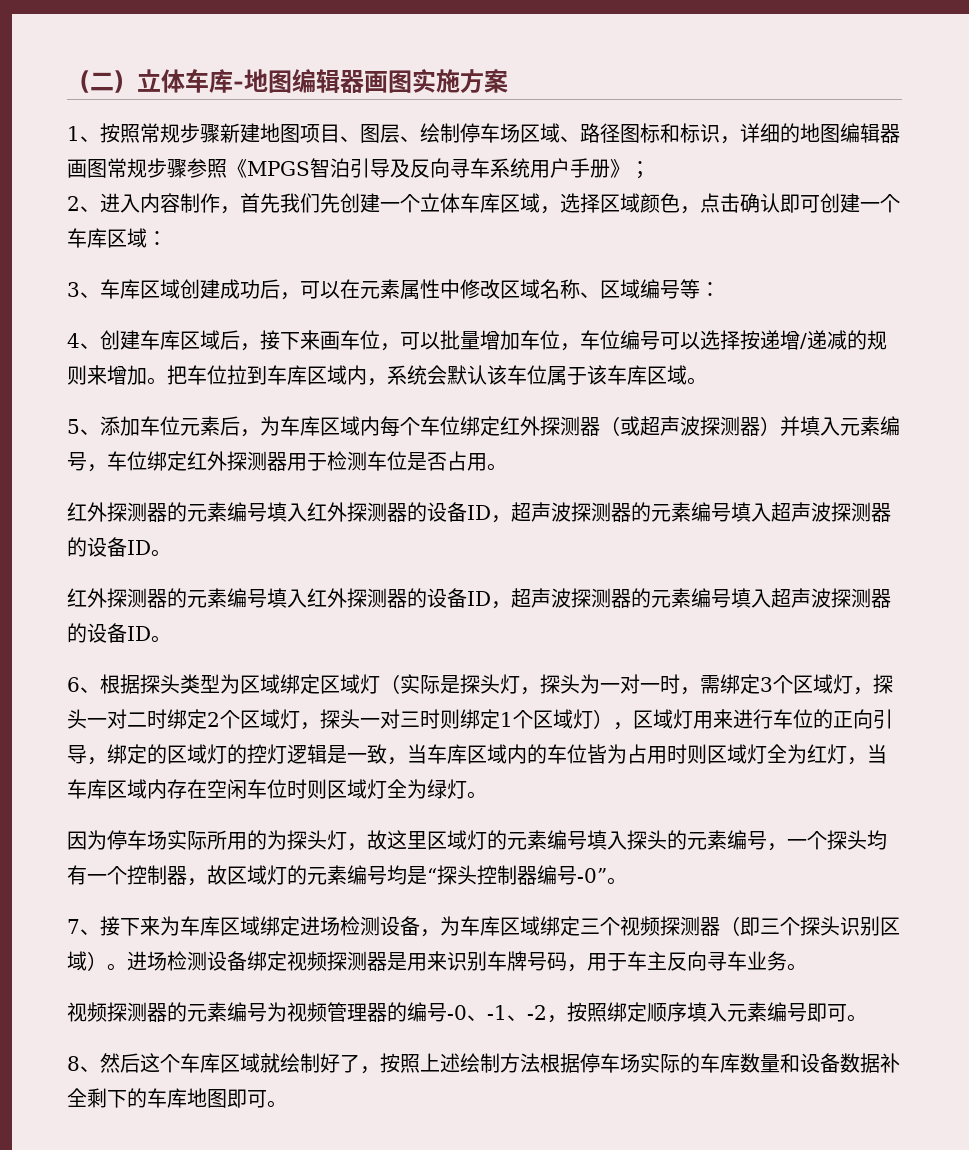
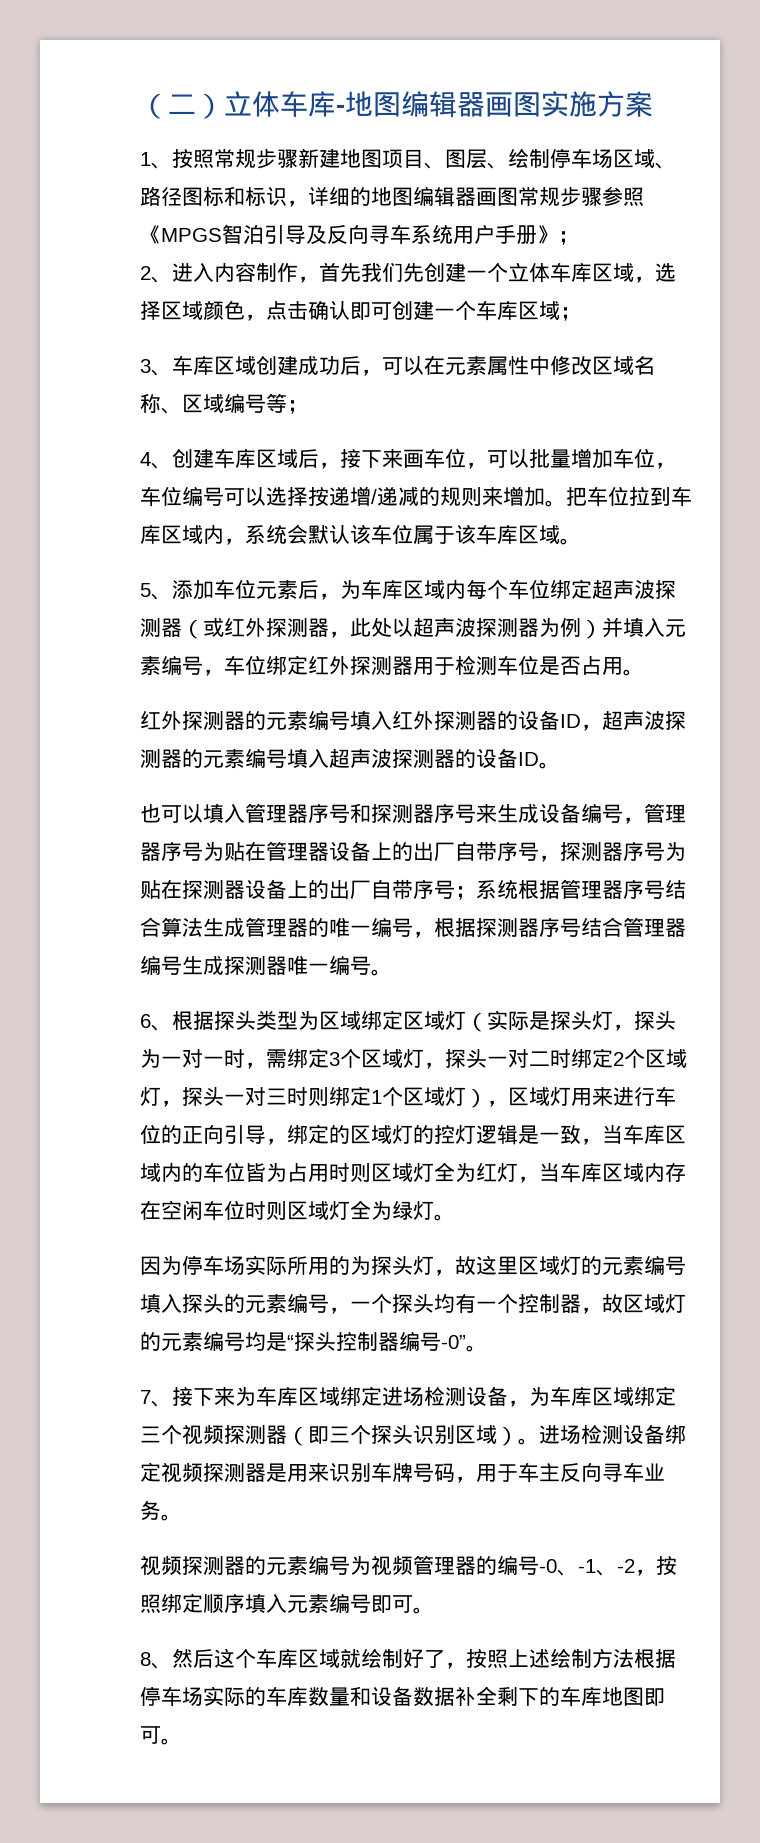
- 2、进入内容制作，首先我们先创建一个立体车库区域，选择区域颜色，点击确认即可创建一个车库区域：
+ 2、进入内容制作，首先我们先创建一个立体车库区域，选择区域颜色，点击确认即可创建一个车库区域；
- 3、车库区域创建成功后，可以在元素属性中修改区域名称、区域编号等：
+ 3、车库区域创建成功后，可以在元素属性中修改区域名称、区域编号等；
- 5、添加车位元素后，为车库区域内每个车位绑定红外探测器（或超声波探测器）并填入元素编号，车位绑定红外探测器用于检测车位是否占用。
+ 5、添加车位元素后，为车库区域内每个车位绑定超声波探测器（或红外探测器，此处以超声波探测器为例）并填入元素编号，车位绑定红外探测器用于检测车位是否占用。
  红外探测器的元素编号填入红外探测器的设备ID，超声波探测器的元素编号填入超声波探测器的设备ID。
- 红外探测器的元素编号填入红外探测器的设备ID，超声波探测器的元素编号填入超声波探测器的设备ID。
+ 也可以填入管理器序号和探测器序号来生成设备编号，管理器序号为贴在管理器设备上的出厂自带序号，探测器序号为贴在探测器设备上的出厂自带序号；系统根据管理器序号结合算法生成管理器的唯一编号，根据探测器序号结合管理器编号生成探测器唯一编号。

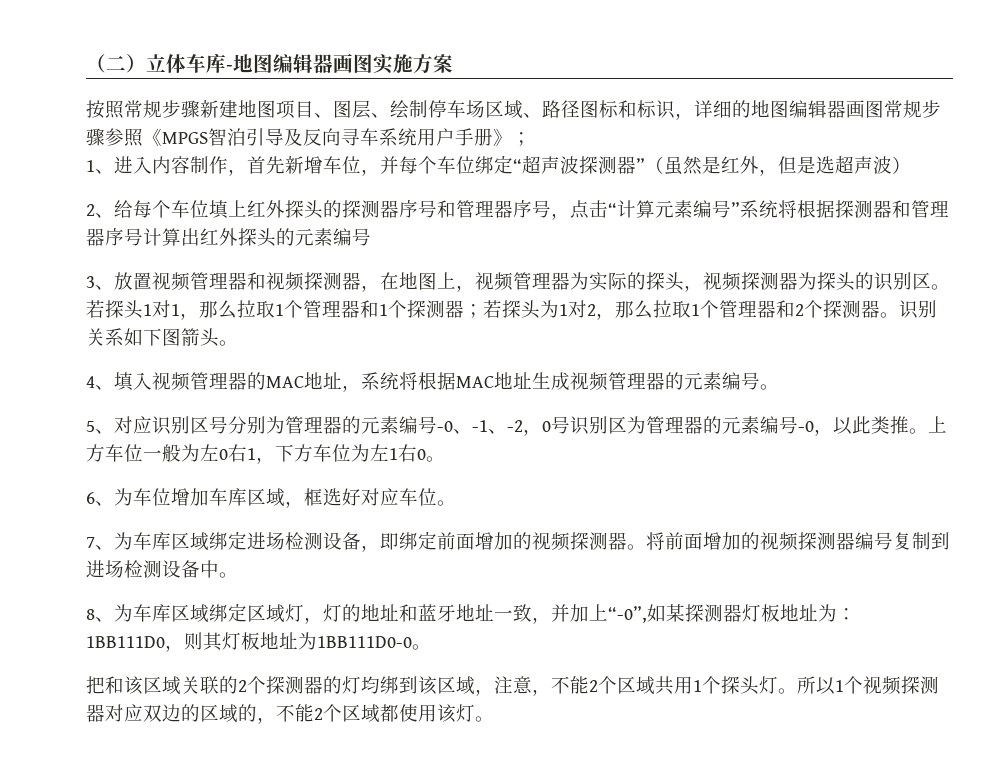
- 1、按照常规步骤新建地图项目、图层、绘制停车场区域、路径图标和标识，详细的地图编辑器画图常规步骤参照《MPGS智泊引导及反向寻车系统用户手册》；
+ 按照常规步骤新建地图项目、图层、绘制停车场区域、路径图标和标识，详细的地图编辑器画图常规步骤参照《MPGS智泊引导及反向寻车系统用户手册》；
- 2、进入内容制作，首先我们先创建一个立体车库区域，选择区域颜色，点击确认即可创建一个车库区域；
- 3、车库区域创建成功后，可以在元素属性中修改区域名称、区域编号等；
- 4、创建车库区域后，接下来画车位，可以批量增加车位，车位编号可以选择按递增/递减的规则来增加。把车位拉到车库区域内，系统会默认该车位属于该车库区域。
- 5、添加车位元素后，为车库区域内每个车位绑定超声波探测器（或红外探测器，此处以超声波探测器为例）并填入元素编号，车位绑定红外探测器用于检测车位是否占用。
- 红外探测器的元素编号填入红外探测器的设备ID，超声波探测器的元素编号填入超声波探测器的设备ID。
- 也可以填入管理器序号和探测器序号来生成设备编号，管理器序号为贴在管理器设备上的出厂自带序号，探测器序号为贴在探测器设备上的出厂自带序号；系统根据管理器序号结合算法生成管理器的唯一编号，根据探测器序号结合管理器编号生成探测器唯一编号。
- 6、根据探头类型为区域绑定区域灯（实际是探头灯，探头为一对一时，需绑定3个区域灯，探头一对二时绑定2个区域灯，探头一对三时则绑定1个区域灯），区域灯用来进行车位的正向引导，绑定的区域灯的控灯逻辑是一致，当车库区域内的车位皆为占用时则区域灯全为红灯，当车库区域内存在空闲车位时则区域灯全为绿灯。
- 因为停车场实际所用的为探头灯，故这里区域灯的元素编号填入探头的元素编号，一个探头均有一个控制器，故区域灯的元素编号均是“探头控制器编号-0”。
- 7、接下来为车库区域绑定进场检测设备，为车库区域绑定三个视频探测器（即三个探头识别区域）。进场检测设备绑定视频探测器是用来识别车牌号码，用于车主反向寻车业务。
- 视频探测器的元素编号为视频管理器的编号-0、-1、-2，按照绑定顺序填入元素编号即可。
- 8、然后这个车库区域就绘制好了，按照上述绘制方法根据停车场实际的车库数量和设备数据补全剩下的车库地图即可。
+ 1、进入内容制作，首先新增车位，并每个车位绑定“超声波探测器”（虽然是红外，但是选超声波）
+ 2、给每个车位填上红外探头的探测器序号和管理器序号，点击“计算元素编号”系统将根据探测器和管理器序号计算出红外探头的元素编号
+ 3、放置视频管理器和视频探测器，在地图上，视频管理器为实际的探头，视频探测器为探头的识别区。若探头1对1，那么拉取1个管理器和1个探测器；若探头为1对2，那么拉取1个管理器和2个探测器。识别关系如下图箭头。
+ 4、填入视频管理器的MAC地址，系统将根据MAC地址生成视频管理器的元素编号。
+ 5、对应识别区号分别为管理器的元素编号-0、-1、-2，0号识别区为管理器的元素编号-0，以此类推。上方车位一般为左0右1，下方车位为左1右0。
+ 6、为车位增加车库区域，框选好对应车位。
+ 7、为车库区域绑定进场检测设备，即绑定前面增加的视频探测器。将前面增加的视频探测器编号复制到进场检测设备中。
+ 8、为车库区域绑定区域灯，灯的地址和蓝牙地址一致，并加上“-0”,如某探测器灯板地址为：1BB111D0，则其灯板地址为1BB111D0-0。
+ 把和该区域关联的2个探测器的灯均绑到该区域，注意，不能2个区域共用1个探头灯。所以1个视频探测器对应双边的区域的，不能2个区域都使用该灯。

